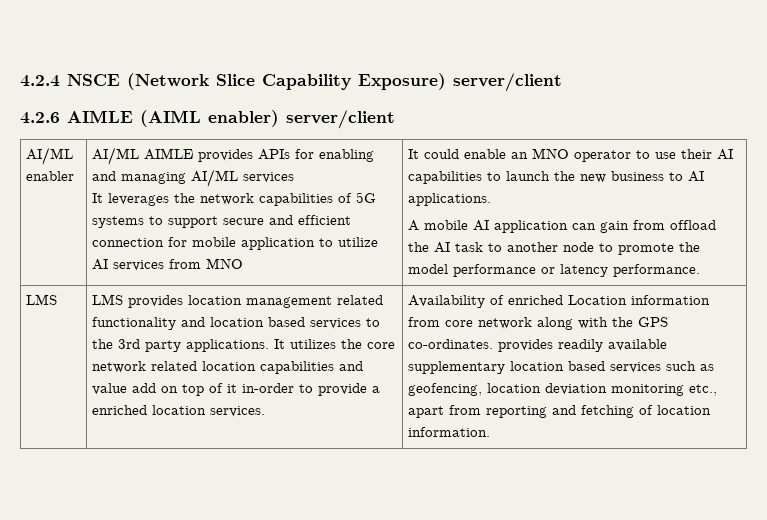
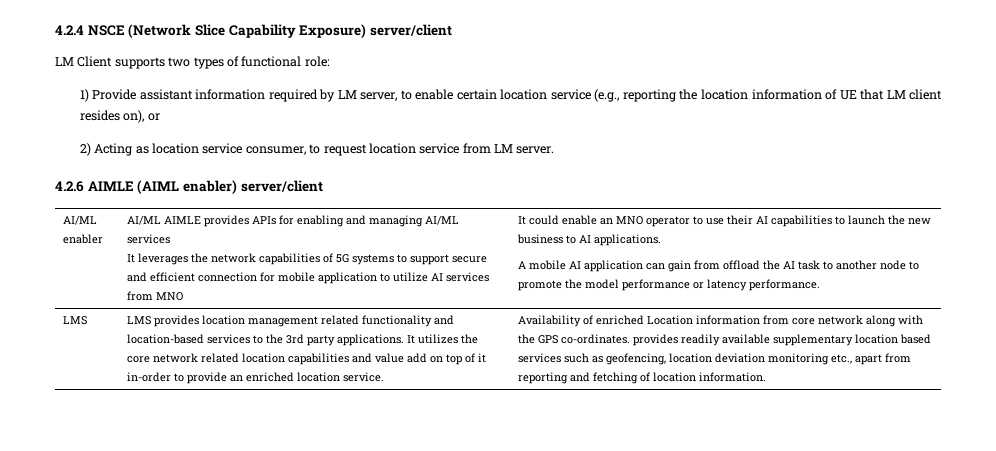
+ LM Client supports two types of functional role:
+ 1) Provide assistant information required by LM server, to enable certain location service (e.g., reporting the location information of UE that LM client resides on), or
+ 2) Acting as location service consumer, to request location service from LM server.
- LMS provides location management related functionality and location based services to the 3rd party applications.
+ LMS provides location management related functionality and location-based services to the 3rd party applications.
- It utilizes the core network related location capabilities and value add on top of it in-order to provide a enriched location services.
+ It utilizes the core network related location capabilities and value add on top of it in-order to provide an enriched location service.

